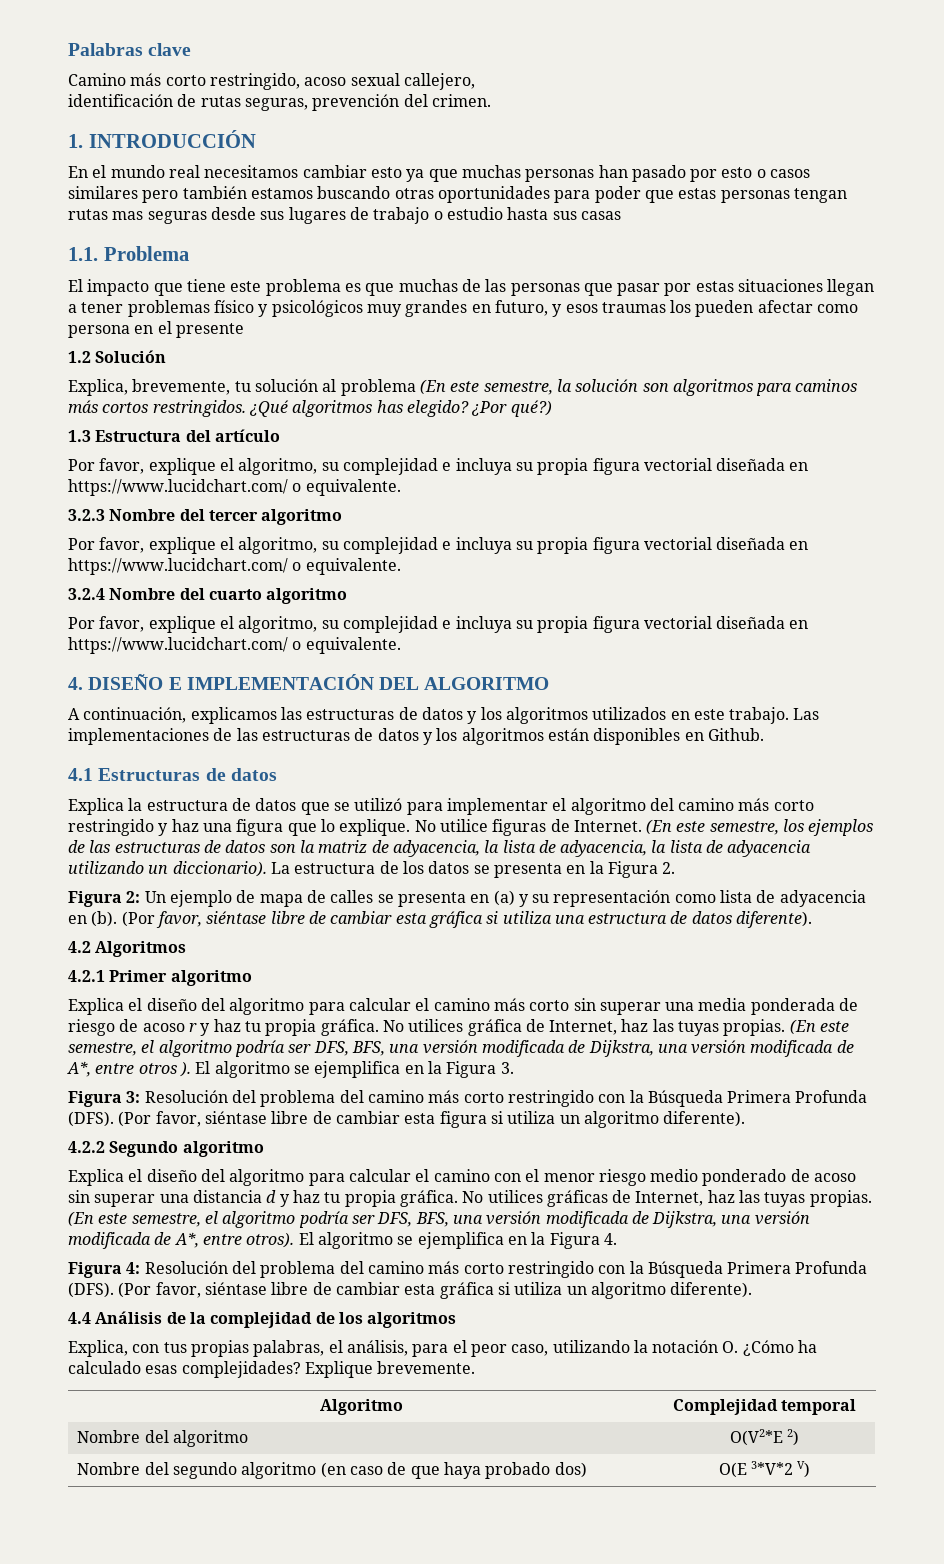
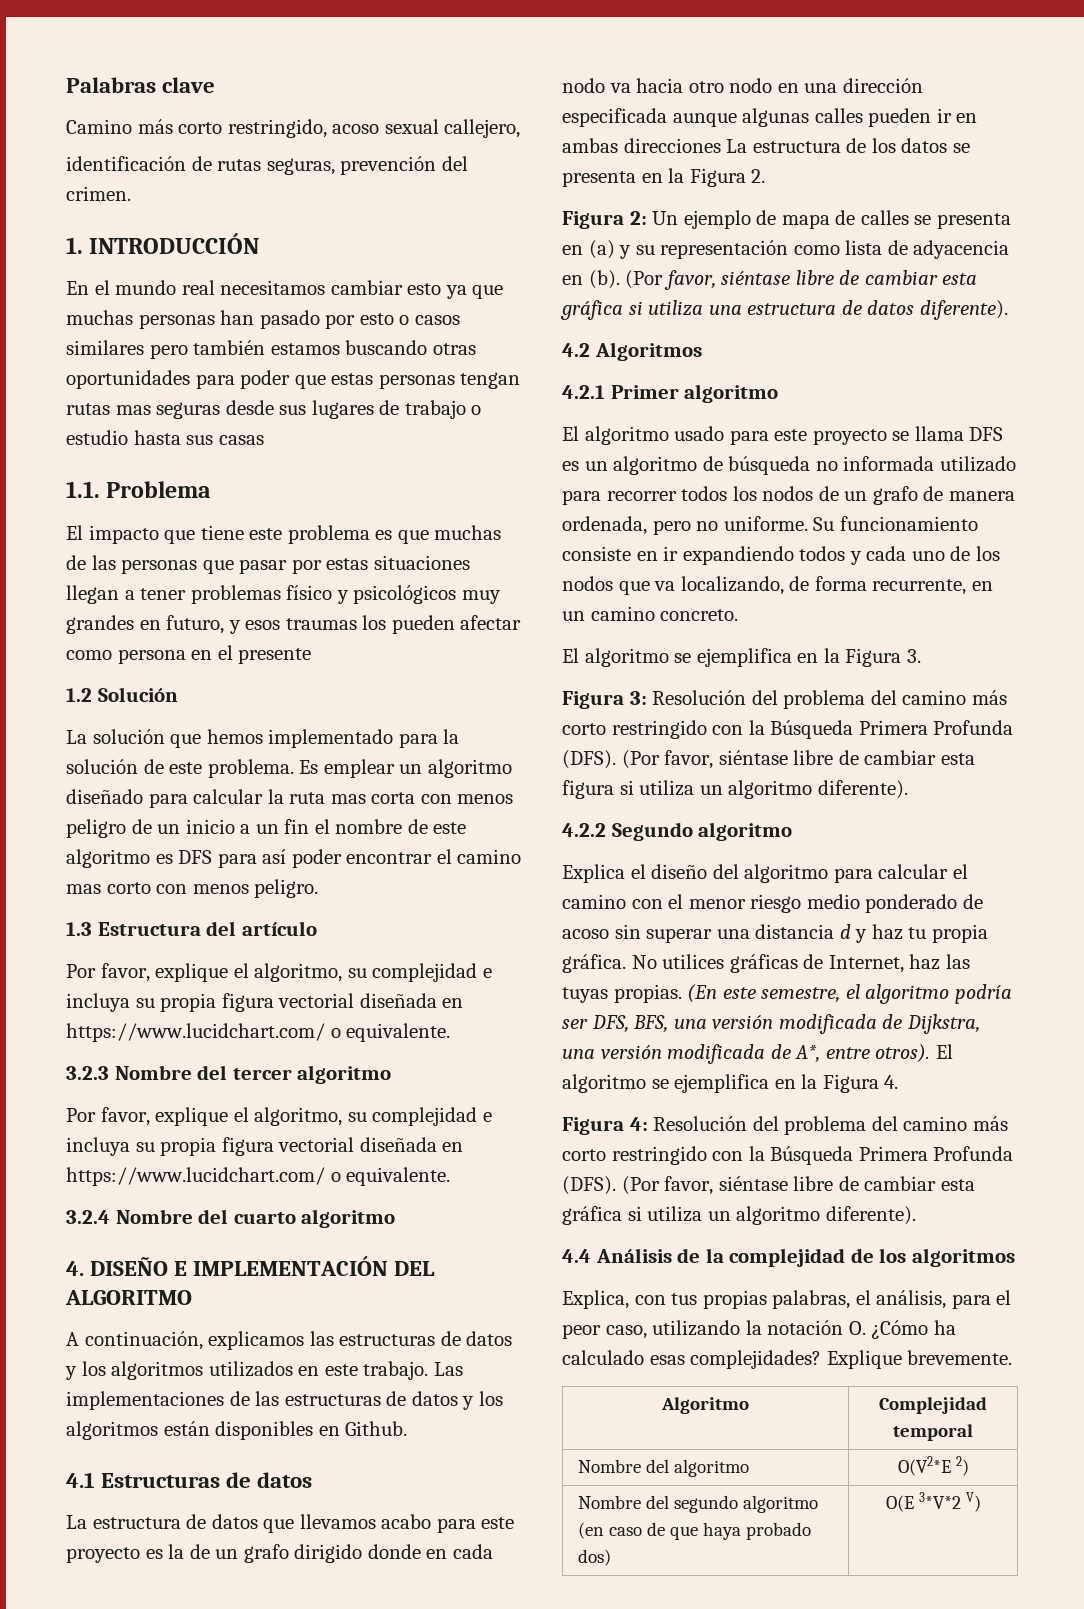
- Explica, brevemente, tu solución al problema (En este semestre, la solución son algoritmos para caminos más cortos restringidos. ¿Qué algoritmos has elegido? ¿Por qué?)
+ La solución que hemos implementado para la solución de este problema. Es emplear un algoritmo diseñado para calcular la ruta mas corta con menos peligro de un inicio a un fin el nombre de este algoritmo es DFS para así poder encontrar el camino mas corto con menos peligro.
  3.2.4 Nombre del cuarto algoritmo
- Por favor, explique el algoritmo, su complejidad e incluya su propia figura vectorial diseñada en https://www.lucidchart.com/ o equivalente.
- Explica la estructura de datos que se utilizó para implementar el algoritmo del camino más corto restringido y haz una figura que lo explique. No utilice figuras de Internet. (En este semestre, los ejemplos de las estructuras de datos son la matriz de adyacencia, la lista de adyacencia, la lista de adyacencia utilizando un diccionario). La estructura de los datos se presenta en la Figura 2.
+ La estructura de datos que llevamos acabo para este proyecto es la de un grafo dirigido donde en cada nodo va hacia otro nodo en una dirección especificada aunque algunas calles pueden ir en ambas direcciones La estructura de los datos se presenta en la Figura 2.
- Explica el diseño del algoritmo para calcular el camino más corto sin superar una media ponderada de riesgo de acoso r y haz tu propia gráfica. No utilices gráfica de Internet, haz las tuyas propias. (En este semestre, el algoritmo podría ser DFS, BFS, una versión modificada de Dijkstra, una versión modificada de A*, entre otros ). El algoritmo se ejemplifica en la Figura 3.
+ El algoritmo usado para este proyecto se llama DFS es un algoritmo de búsqueda no informada utilizado para recorrer todos los nodos de un grafo de manera ordenada, pero no uniforme. Su funcionamiento consiste en ir expandiendo todos y cada uno de los nodos que va localizando, de forma recurrente, en un camino concreto.
+ El algoritmo se ejemplifica en la Figura 3.

